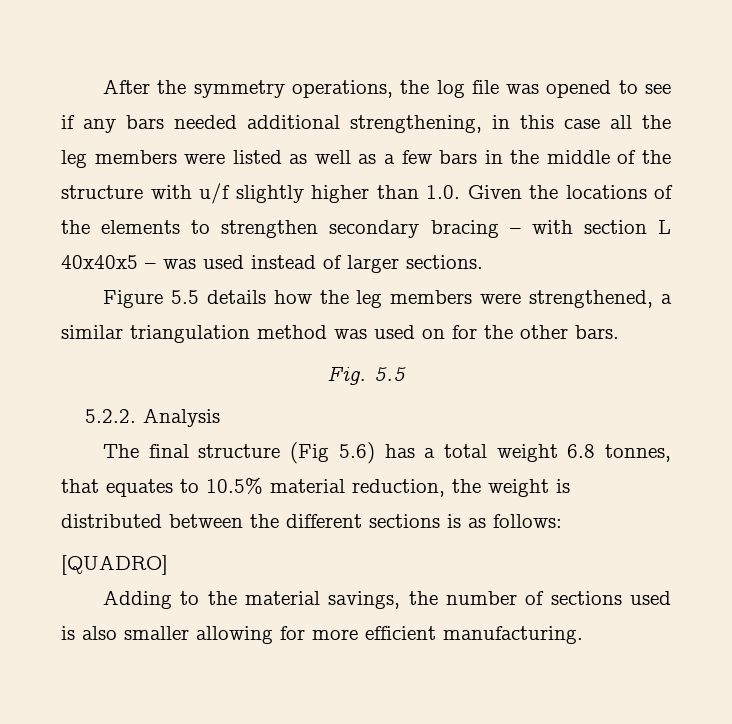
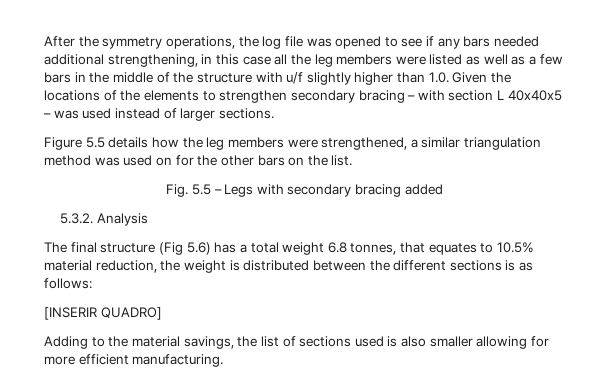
- Figure 5.5 details how the leg members were strengthened, a similar triangulation method was used on for the other bars.
- Fig. 5.5
- 5.2.2. Analysis
+ Figure 5.5 details how the leg members were strengthened, a similar triangulation method was used on for the other bars on the list.
+ Fig. 5.5 – Legs with secondary bracing added
+ 5.3.2. Analysis
- [QUADRO]
+ [INSERIR QUADRO]
- Adding to the material savings, the number of sections used is also smaller allowing for more efficient manufacturing.
+ Adding to the material savings, the list of sections used is also smaller allowing for more efficient manufacturing.

